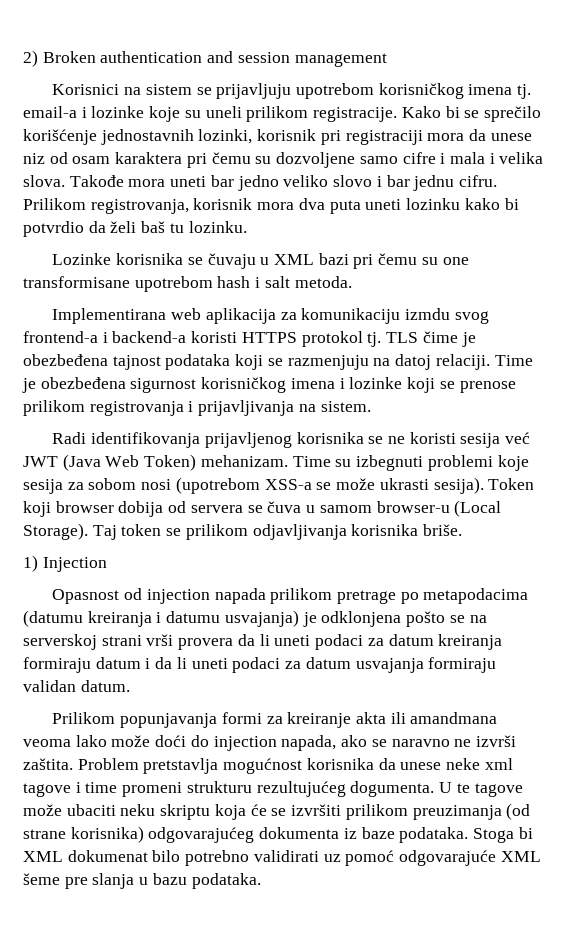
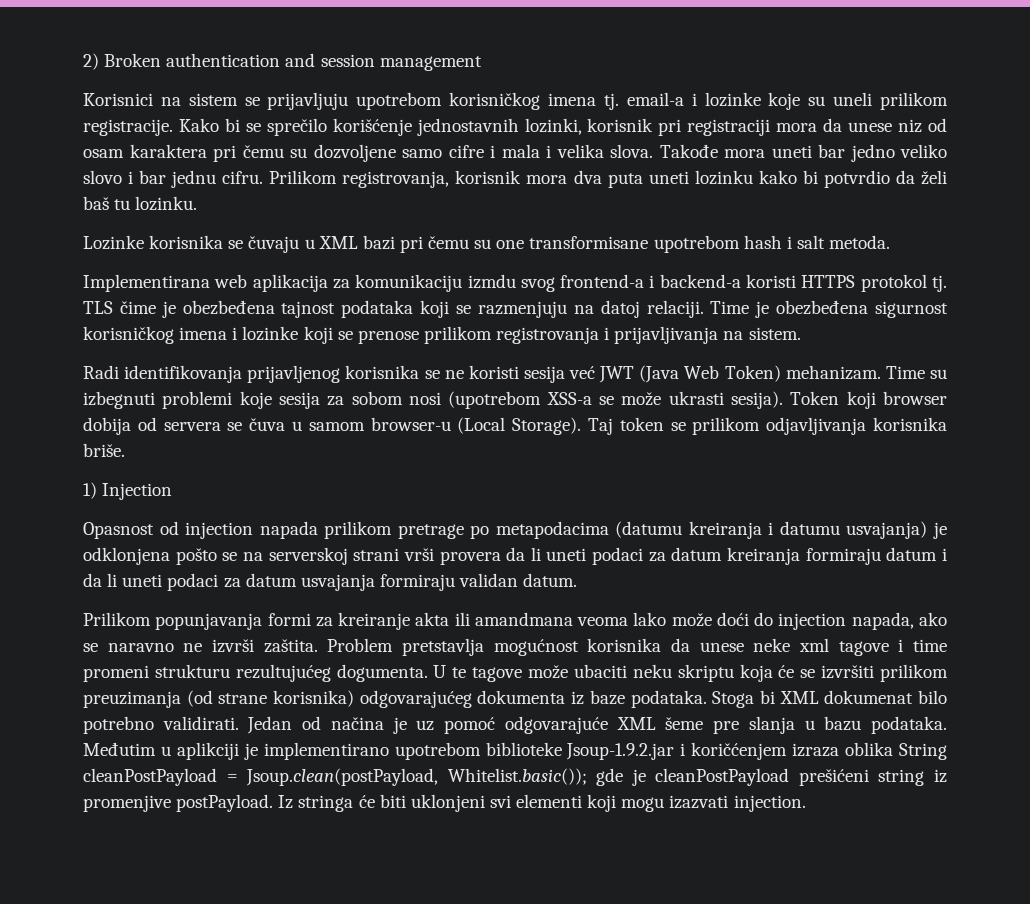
- Stoga bi XML dokumenat bilo potrebno validirati uz pomoć odgovarajuće XML šeme pre slanja u bazu podataka.
+ Stoga bi XML dokumenat bilo potrebno validirati. Jedan od načina je uz pomoć odgovarajuće XML šeme pre slanja u bazu podataka.
+ Međutim u aplikciji je implementirano upotrebom biblioteke Jsoup-1.9.2.jar i koričćenjem izraza oblika String cleanPostPayload = Jsoup.clean(postPayload, Whitelist.basic()); gde je cleanPostPayload prešićeni string iz promenjive postPayload. Iz stringa će biti uklonjeni svi elementi koji mogu izazvati injection.

